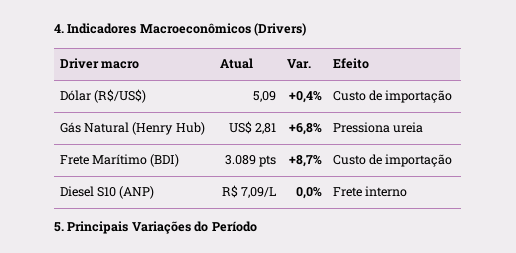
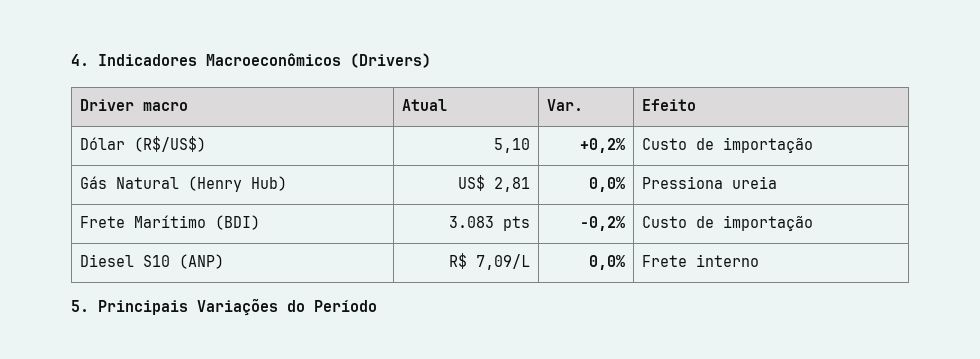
- Dólar (R$/US$) | 5,09 | +0,4% | Custo de importação
+ Dólar (R$/US$) | 5,10 | +0,2% | Custo de importação
- Gás Natural (Henry Hub) | US$ 2,81 | +6,8% | Pressiona ureia
+ Gás Natural (Henry Hub) | US$ 2,81 | 0,0% | Pressiona ureia
- Frete Marítimo (BDI) | 3.089 pts | +8,7% | Custo de importação
+ Frete Marítimo (BDI) | 3.083 pts | -0,2% | Custo de importação

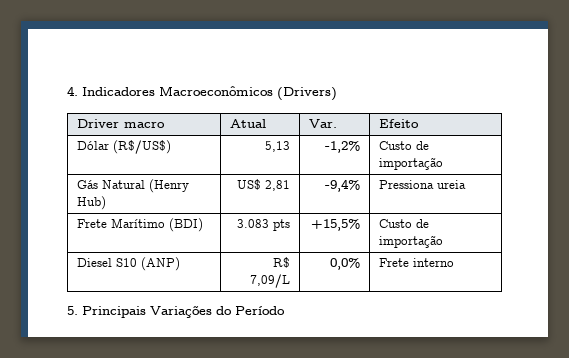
- Dólar (R$/US$) | 5,10 | +0,2% | Custo de importação
+ Dólar (R$/US$) | 5,13 | -1,2% | Custo de importação
- Gás Natural (Henry Hub) | US$ 2,81 | 0,0% | Pressiona ureia
+ Gás Natural (Henry Hub) | US$ 2,81 | -9,4% | Pressiona ureia
- Frete Marítimo (BDI) | 3.083 pts | -0,2% | Custo de importação
+ Frete Marítimo (BDI) | 3.083 pts | +15,5% | Custo de importação

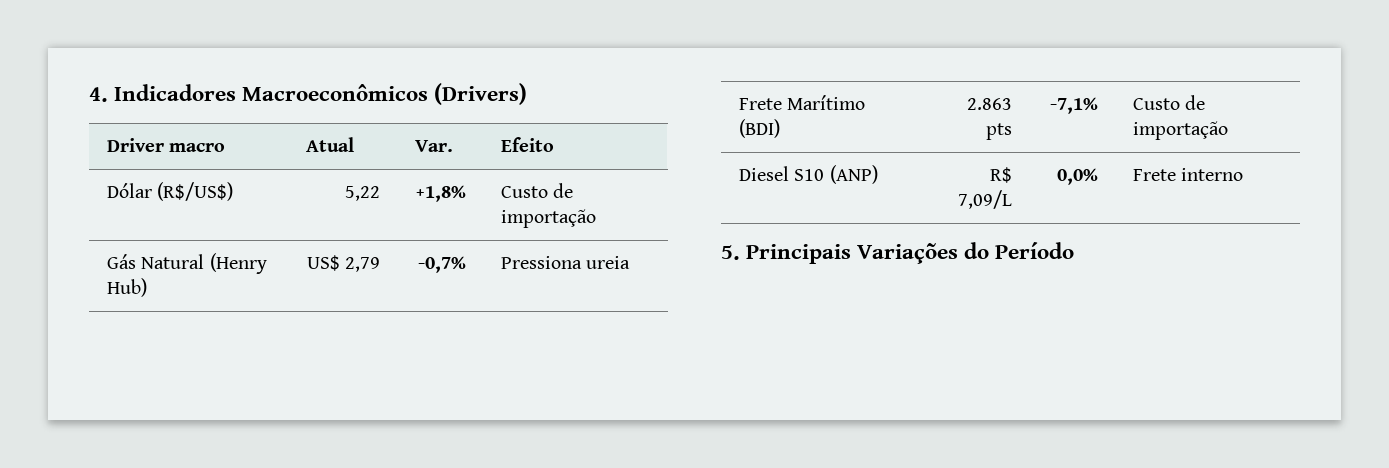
- Dólar (R$/US$) | 5,13 | -1,2% | Custo de importação
+ Dólar (R$/US$) | 5,22 | +1,8% | Custo de importação
- Gás Natural (Henry Hub) | US$ 2,81 | -9,4% | Pressiona ureia
+ Gás Natural (Henry Hub) | US$ 2,79 | -0,7% | Pressiona ureia
- Frete Marítimo (BDI) | 3.083 pts | +15,5% | Custo de importação
+ Frete Marítimo (BDI) | 2.863 pts | -7,1% | Custo de importação

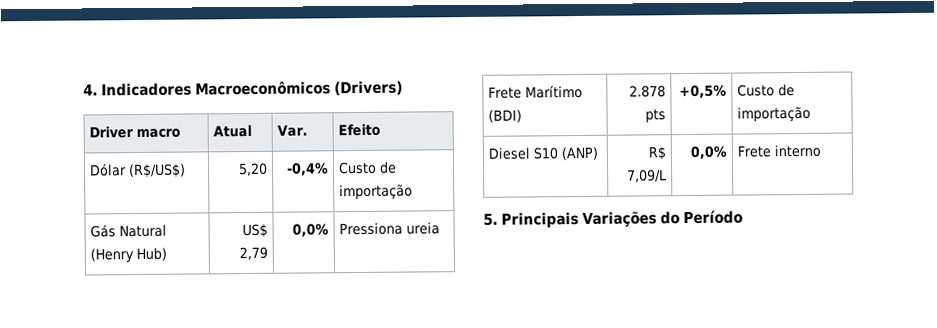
- Dólar (R$/US$) | 5,22 | +1,8% | Custo de importação
+ Dólar (R$/US$) | 5,20 | -0,4% | Custo de importação
- Gás Natural (Henry Hub) | US$ 2,79 | -0,7% | Pressiona ureia
+ Gás Natural (Henry Hub) | US$ 2,79 | 0,0% | Pressiona ureia
- Frete Marítimo (BDI) | 2.863 pts | -7,1% | Custo de importação
+ Frete Marítimo (BDI) | 2.878 pts | +0,5% | Custo de importação

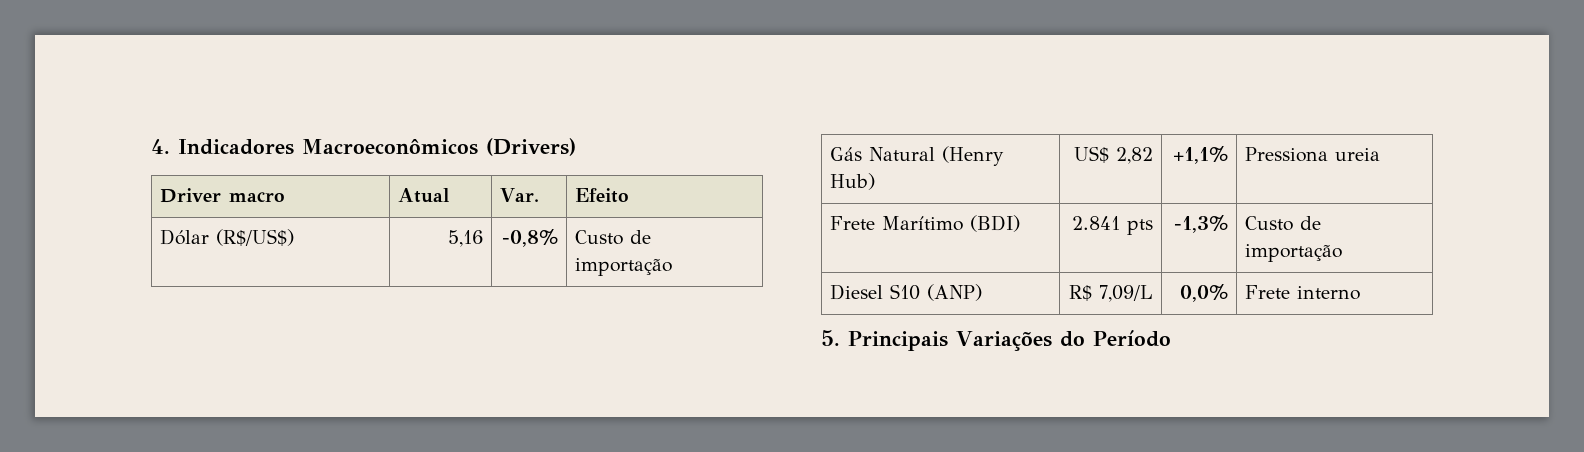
- Dólar (R$/US$) | 5,20 | -0,4% | Custo de importação
+ Dólar (R$/US$) | 5,16 | -0,8% | Custo de importação
- Gás Natural (Henry Hub) | US$ 2,79 | 0,0% | Pressiona ureia
+ Gás Natural (Henry Hub) | US$ 2,82 | +1,1% | Pressiona ureia
- Frete Marítimo (BDI) | 2.878 pts | +0,5% | Custo de importação
+ Frete Marítimo (BDI) | 2.841 pts | -1,3% | Custo de importação

